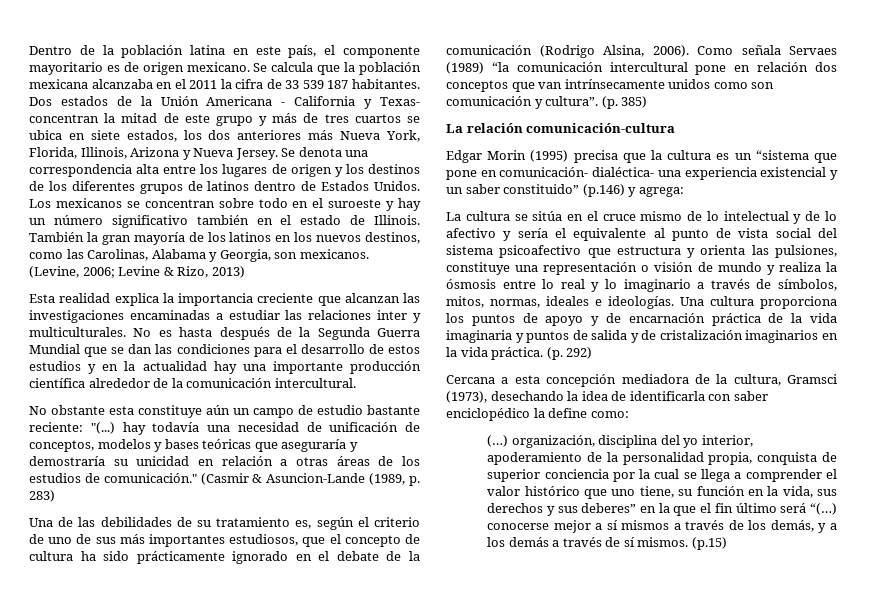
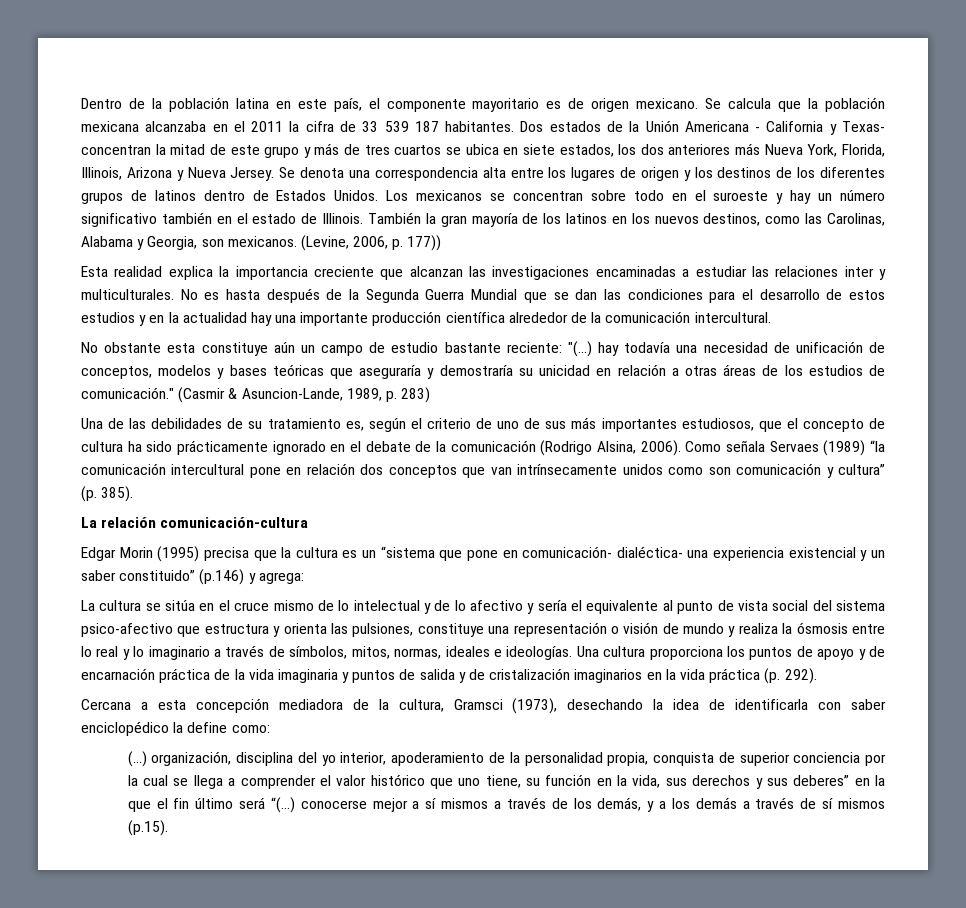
- (Levine, 2006; Levine & Rizo, 2013)
+ (Levine, 2006, p. 177))
- (Casmir & Asuncion-Lande (1989, p. 283)
+ (Casmir & Asuncion-Lande, 1989, p. 283)
- Como señala Servaes (1989) “la comunicación intercultural pone en relación dos conceptos que van intrínsecamente unidos como son comunicación y cultura”. (p. 385)
+ Como señala Servaes (1989) “la comunicación intercultural pone en relación dos conceptos que van intrínsecamente unidos como son comunicación y cultura” (p. 385).
- La cultura se sitúa en el cruce mismo de lo intelectual y de lo afectivo y sería el equivalente al punto de vista social del sistema psicoafectivo que estructura y orienta las pulsiones, constituye una representación o visión de mundo y realiza la ósmosis entre lo real y lo imaginario a través de símbolos, mitos, normas, ideales e ideologías.
+ La cultura se sitúa en el cruce mismo de lo intelectual y de lo afectivo y sería el equivalente al punto de vista social del sistema psico-afectivo que estructura y orienta las pulsiones, constituye una representación o visión de mundo y realiza la ósmosis entre lo real y lo imaginario a través de símbolos, mitos, normas, ideales e ideologías.
- Una cultura proporciona los puntos de apoyo y de encarnación práctica de la vida imaginaria y puntos de salida y de cristalización imaginarios en la vida práctica. (p. 292)
+ Una cultura proporciona los puntos de apoyo y de encarnación práctica de la vida imaginaria y puntos de salida y de cristalización imaginarios en la vida práctica (p. 292).
- (…) organización, disciplina del yo interior, apoderamiento de la personalidad propia, conquista de superior conciencia por la cual se llega a comprender el valor histórico que uno tiene, su función en la vida, sus derechos y sus deberes” en la que el fin último será “(…) conocerse mejor a sí mismos a través de los demás, y a los demás a través de sí mismos. (p.15)
+ (…) organización, disciplina del yo interior, apoderamiento de la personalidad propia, conquista de superior conciencia por la cual se llega a comprender el valor histórico que uno tiene, su función en la vida, sus derechos y sus deberes” en la que el fin último será “(…) conocerse mejor a sí mismos a través de los demás, y a los demás a través de sí mismos (p.15).

